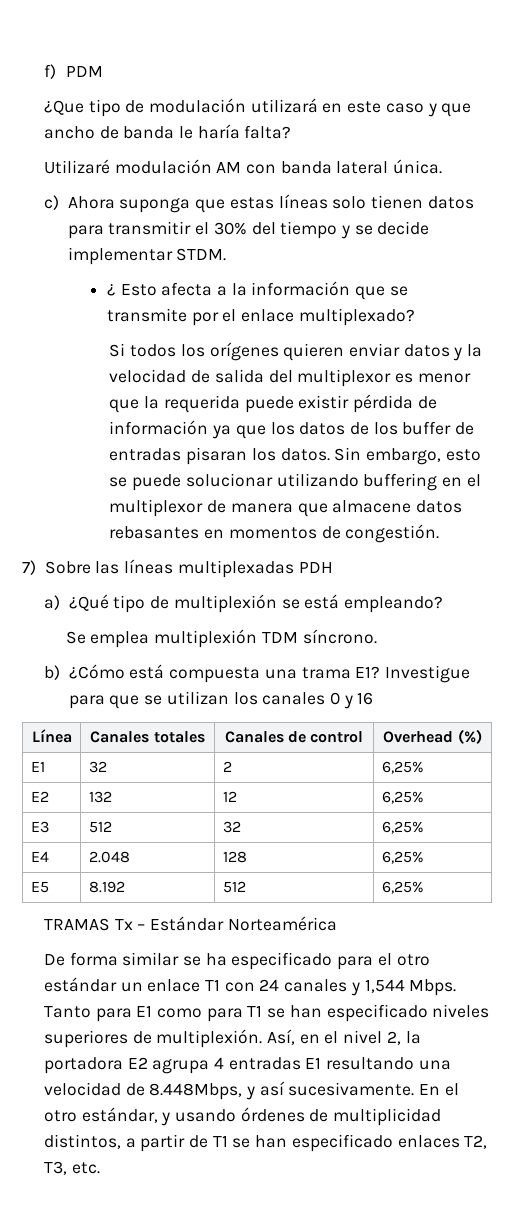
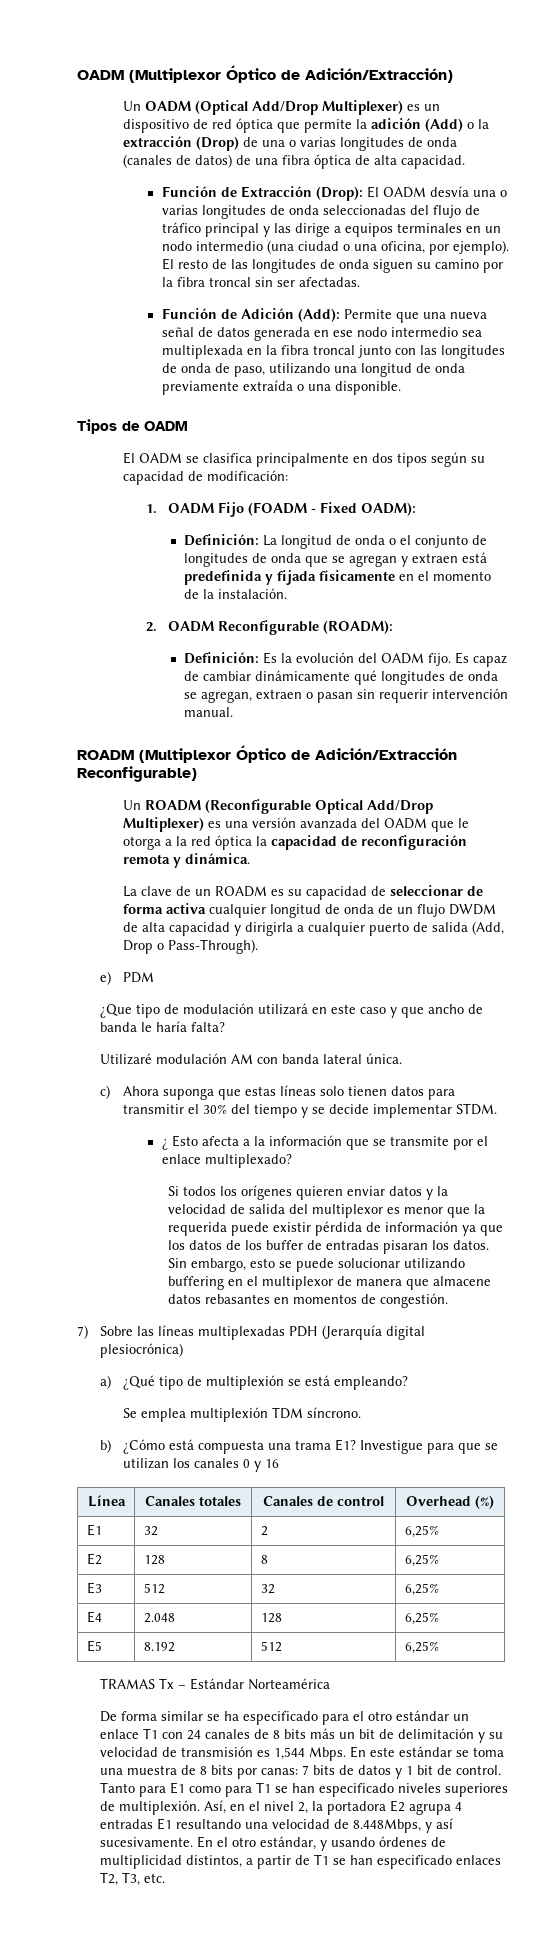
- f) PDM
+ OADM (Multiplexor Óptico de Adición/Extracción)
+ Un OADM (Optical Add/Drop Multiplexer) es un dispositivo de red óptica que permite la adición (Add) o la extracción (Drop) de una o varias longitudes de onda (canales de datos) de una fibra óptica de alta capacidad.
+ Función de Extracción (Drop): El OADM desvía una o varias longitudes de onda seleccionadas del flujo de tráfico principal y las dirige a equipos terminales en un nodo intermedio (una ciudad o una oficina, por ejemplo). El resto de las longitudes de onda siguen su camino por la fibra troncal sin ser afectadas.
+ Función de Adición (Add): Permite que una nueva señal de datos generada en ese nodo intermedio sea multiplexada en la fibra troncal junto con las longitudes de onda de paso, utilizando una longitud de onda previamente extraída o una disponible.
+ Tipos de OADM
+ El OADM se clasifica principalmente en dos tipos según su capacidad de modificación:
+ 1. OADM Fijo (FOADM - Fixed OADM):
+ Definición: La longitud de onda o el conjunto de longitudes de onda que se agregan y extraen está predefinida y fijada físicamente en el momento de la instalación.
+ 2. OADM Reconfigurable (ROADM):
+ Definición: Es la evolución del OADM fijo. Es capaz de cambiar dinámicamente qué longitudes de onda se agregan, extraen o pasan sin requerir intervención manual.
+ ROADM (Multiplexor Óptico de Adición/Extracción Reconfigurable)
+ Un ROADM (Reconfigurable Optical Add/Drop Multiplexer) es una versión avanzada del OADM que le otorga a la red óptica la capacidad de reconfiguración remota y dinámica.
+ La clave de un ROADM es su capacidad de seleccionar de forma activa cualquier longitud de onda de un flujo DWDM de alta capacidad y dirigirla a cualquier puerto de salida (Add, Drop o Pass-Through).
+ e) PDM
- 7) Sobre las líneas multiplexadas PDH
+ 7) Sobre las líneas multiplexadas PDH (Jerarquía digital plesiocrónica)
- E2 | 132 | 12 | 6,25%
+ E2 | 128 | 8 | 6,25%
- De forma similar se ha especificado para el otro estándar un enlace T1 con 24 canales y 1,544 Mbps.
+ De forma similar se ha especificado para el otro estándar un enlace T1 con 24 canales de 8 bits más un bit de delimitación y su velocidad de transmisión es 1,544 Mbps. En este estándar se toma una muestra de 8 bits por canas: 7 bits de datos y 1 bit de control.

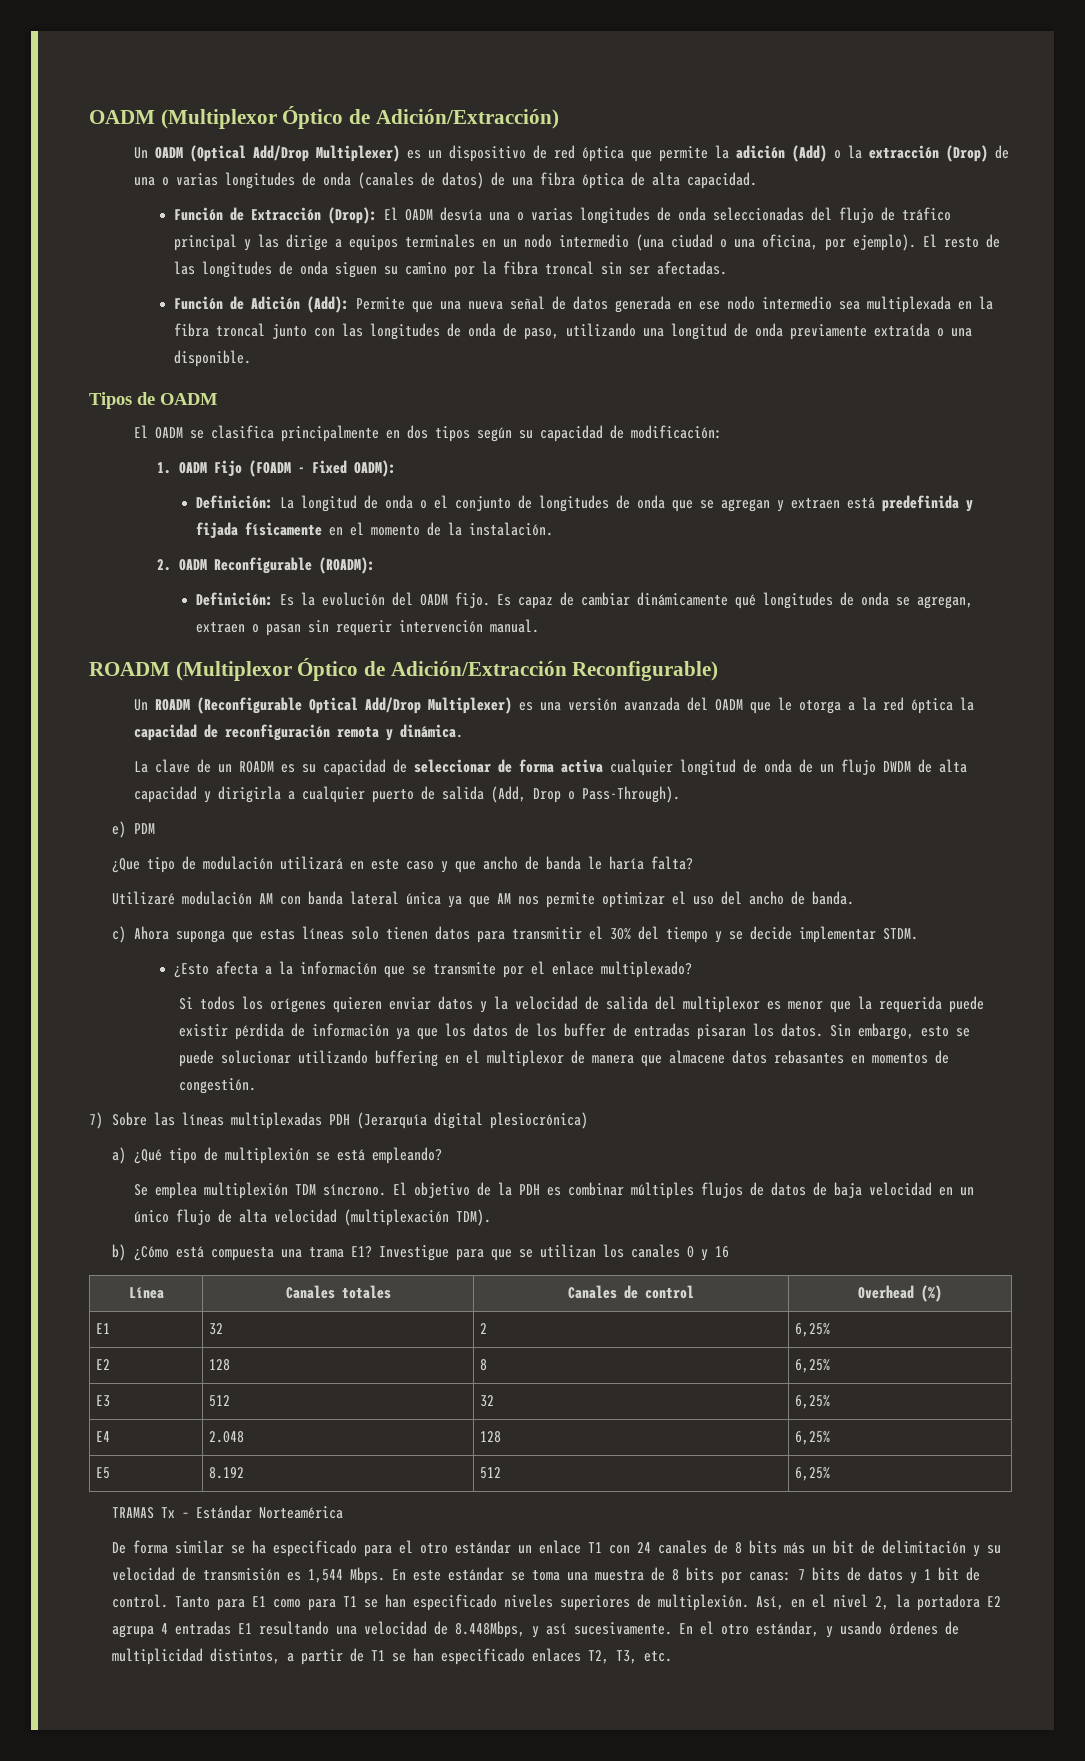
- Utilizaré modulación AM con banda lateral única.
+ Utilizaré modulación AM con banda lateral única ya que AM nos permite optimizar el uso del ancho de banda.
- ¿ Esto afecta a la información que se transmite por el enlace multiplexado?
+ ¿Esto afecta a la información que se transmite por el enlace multiplexado?
+ El objetivo de la PDH es combinar múltiples flujos de datos de baja velocidad en un único flujo de alta velocidad (multiplexación TDM).

